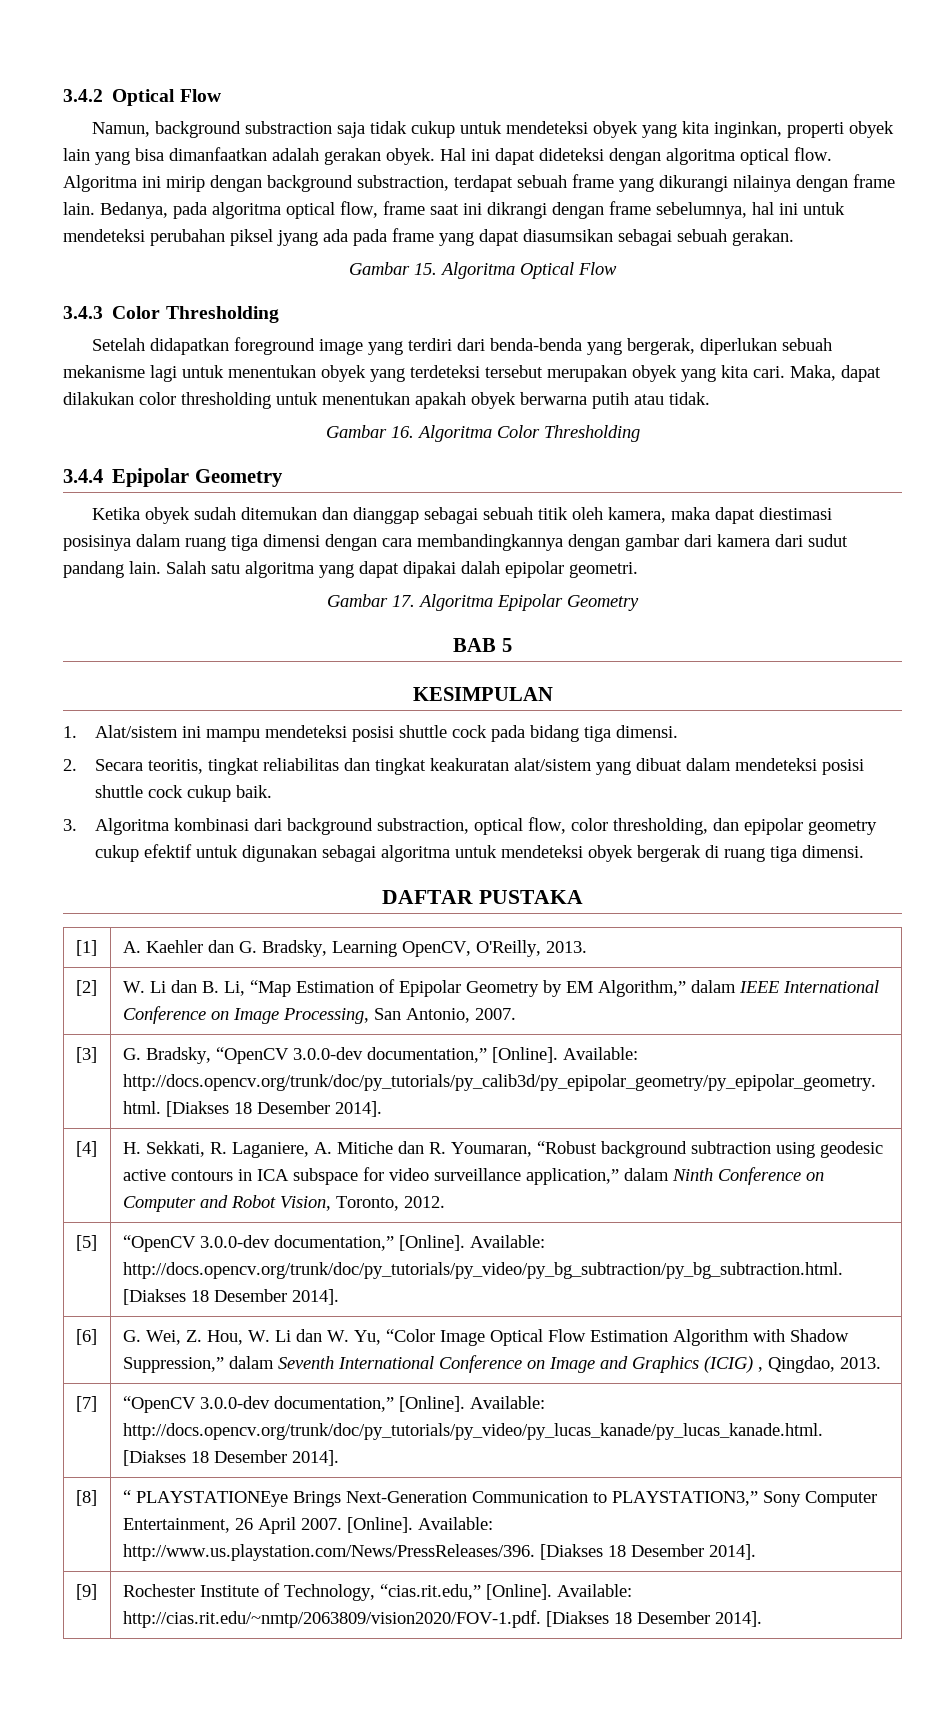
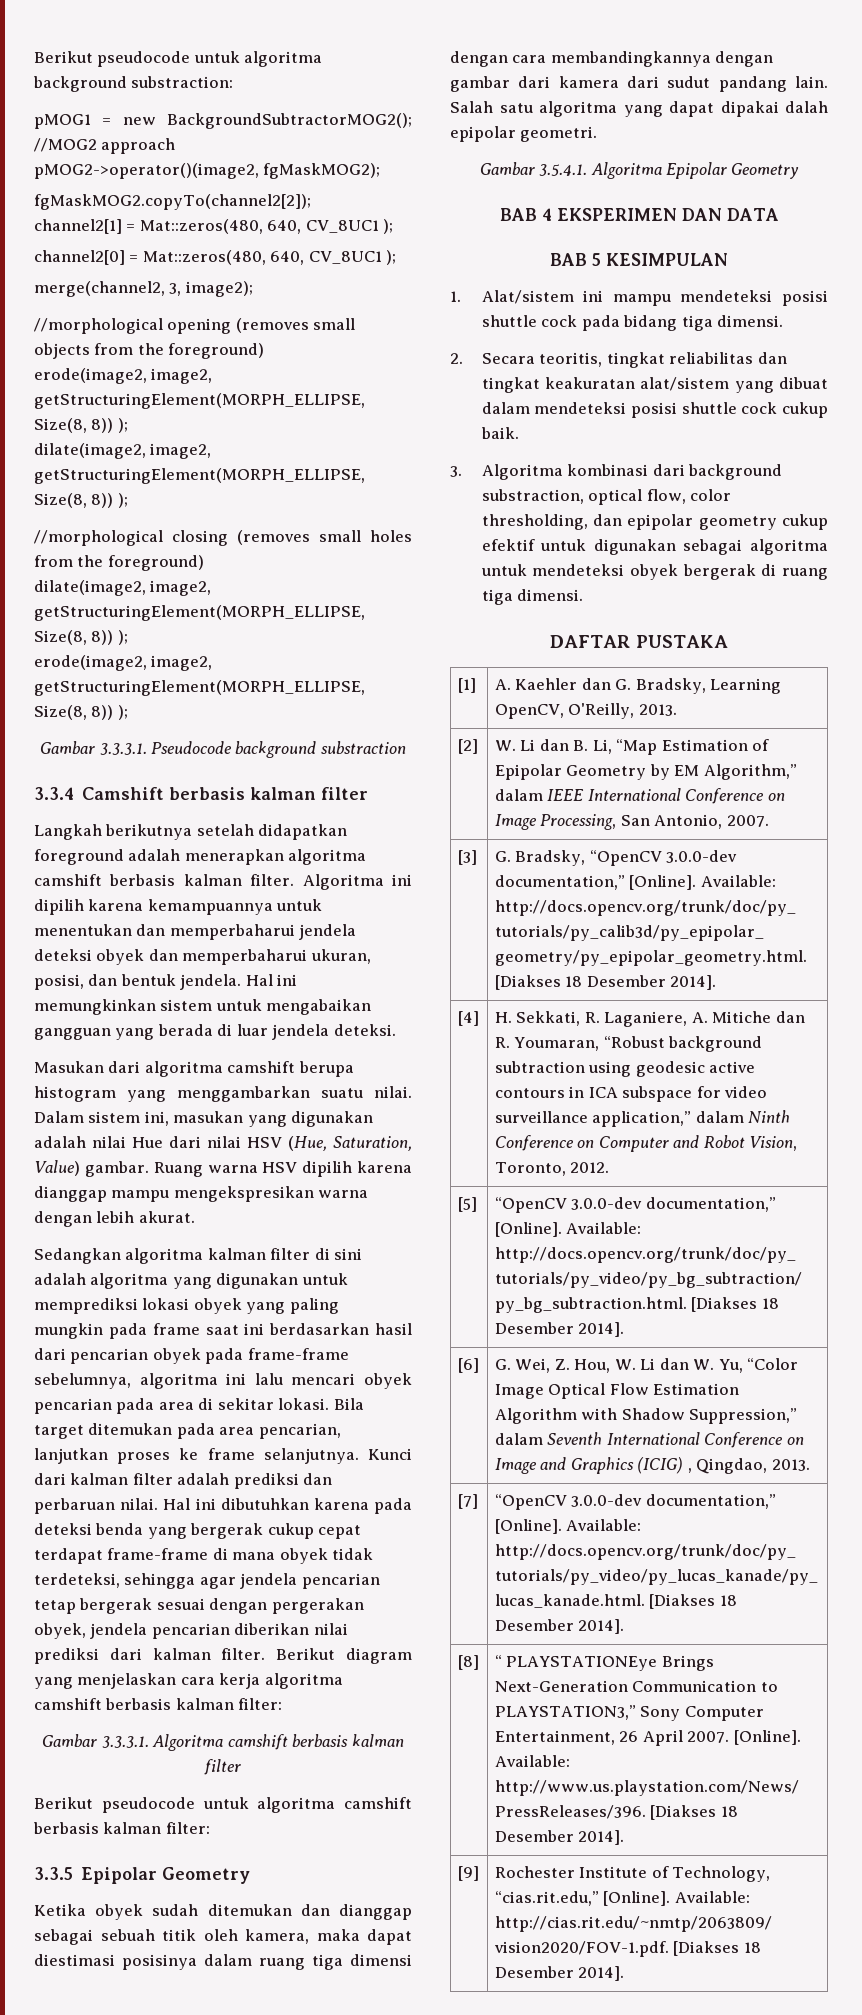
- 3.4.2 Optical Flow
- Namun, background substraction saja tidak cukup untuk mendeteksi obyek yang kita inginkan, properti obyek lain yang bisa dimanfaatkan adalah gerakan obyek. Hal ini dapat dideteksi dengan algoritma optical flow. Algoritma ini mirip dengan background substraction, terdapat sebuah frame yang dikurangi nilainya dengan frame lain. Bedanya, pada algoritma optical flow, frame saat ini dikrangi dengan frame sebelumnya, hal ini untuk mendeteksi perubahan piksel jyang ada pada frame yang dapat diasumsikan sebagai sebuah gerakan.
- Gambar 15. Algoritma Optical Flow
- 3.4.3 Color Thresholding
- Setelah didapatkan foreground image yang terdiri dari benda-benda yang bergerak, diperlukan sebuah mekanisme lagi untuk menentukan obyek yang terdeteksi tersebut merupakan obyek yang kita cari. Maka, dapat dilakukan color thresholding untuk menentukan apakah obyek berwarna putih atau tidak.
- Gambar 16. Algoritma Color Thresholding
- 3.4.4 Epipolar Geometry
+ Berikut pseudocode untuk algoritma background substraction:
+ pMOG1 = new BackgroundSubtractorMOG2(); //MOG2 approach
+ pMOG2->operator()(image2, fgMaskMOG2);
+ fgMaskMOG2.copyTo(channel2[2]);
+ channel2[1] = Mat::zeros(480, 640, CV_8UC1 );
+ channel2[0] = Mat::zeros(480, 640, CV_8UC1 );
+ merge(channel2, 3, image2);
+ //morphological opening (removes small objects from the foreground)
+ erode(image2, image2, getStructuringElement(MORPH_ELLIPSE, Size(8, 8)) );
+ dilate(image2, image2, getStructuringElement(MORPH_ELLIPSE, Size(8, 8)) );
+ //morphological closing (removes small holes from the foreground)
+ dilate(image2, image2, getStructuringElement(MORPH_ELLIPSE, Size(8, 8)) );
+ erode(image2, image2, getStructuringElement(MORPH_ELLIPSE, Size(8, 8)) );
+ Gambar 3.3.3.1. Pseudocode background substraction
+ 3.3.4 Camshift berbasis kalman filter
+ Langkah berikutnya setelah didapatkan foreground adalah menerapkan algoritma camshift berbasis kalman filter. Algoritma ini dipilih karena kemampuannya untuk menentukan dan memperbaharui jendela deteksi obyek dan memperbaharui ukuran, posisi, dan bentuk jendela. Hal ini memungkinkan sistem untuk mengabaikan gangguan yang berada di luar jendela deteksi.
+ Masukan dari algoritma camshift berupa histogram yang menggambarkan suatu nilai. Dalam sistem ini, masukan yang digunakan adalah nilai Hue dari nilai HSV (Hue, Saturation, Value) gambar. Ruang warna HSV dipilih karena dianggap mampu mengekspresikan warna dengan lebih akurat.
+ Sedangkan algoritma kalman filter di sini adalah algoritma yang digunakan untuk memprediksi lokasi obyek yang paling mungkin pada frame saat ini berdasarkan hasil dari pencarian obyek pada frame-frame sebelumnya, algoritma ini lalu mencari obyek pencarian pada area di sekitar lokasi. Bila target ditemukan pada area pencarian, lanjutkan proses ke frame selanjutnya. Kunci dari kalman filter adalah prediksi dan perbaruan nilai. Hal ini dibutuhkan karena pada deteksi benda yang bergerak cukup cepat terdapat frame-frame di mana obyek tidak terdeteksi, sehingga agar jendela pencarian tetap bergerak sesuai dengan pergerakan obyek, jendela pencarian diberikan nilai prediksi dari kalman filter. Berikut diagram yang menjelaskan cara kerja algoritma camshift berbasis kalman filter:
+ Gambar 3.3.3.1. Algoritma camshift berbasis kalman filter
+ Berikut pseudocode untuk algoritma camshift berbasis kalman filter:
+ 3.3.5 Epipolar Geometry
- Gambar 17. Algoritma Epipolar Geometry
+ Gambar 3.5.4.1. Algoritma Epipolar Geometry
- BAB 5
- KESIMPULAN
+ BAB 4 EKSPERIMEN DAN DATA
+ BAB 5 KESIMPULAN

